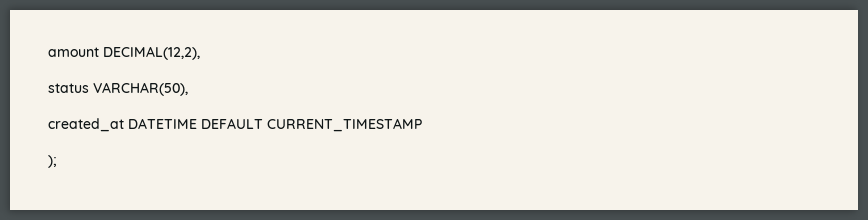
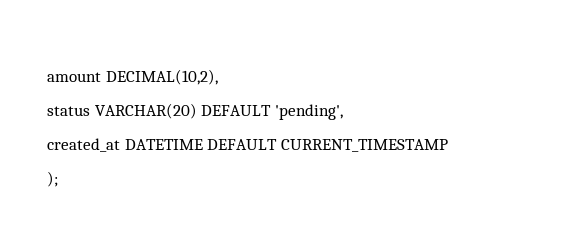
- amount DECIMAL(12,2),
+ amount DECIMAL(10,2),
- status VARCHAR(50),
+ status VARCHAR(20) DEFAULT 'pending',

